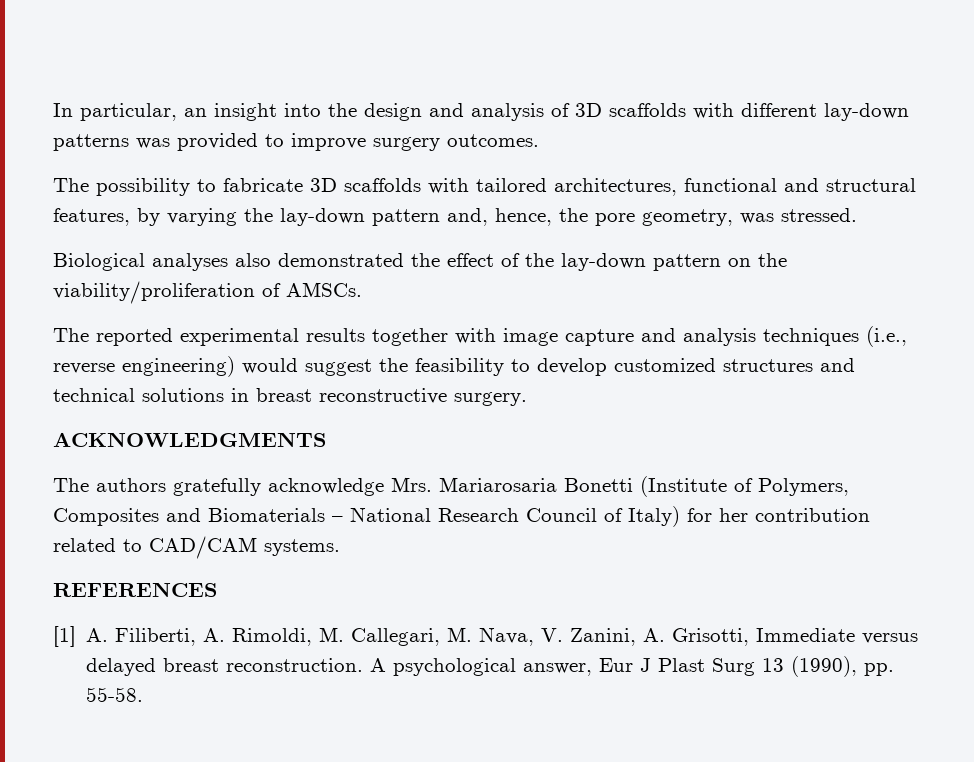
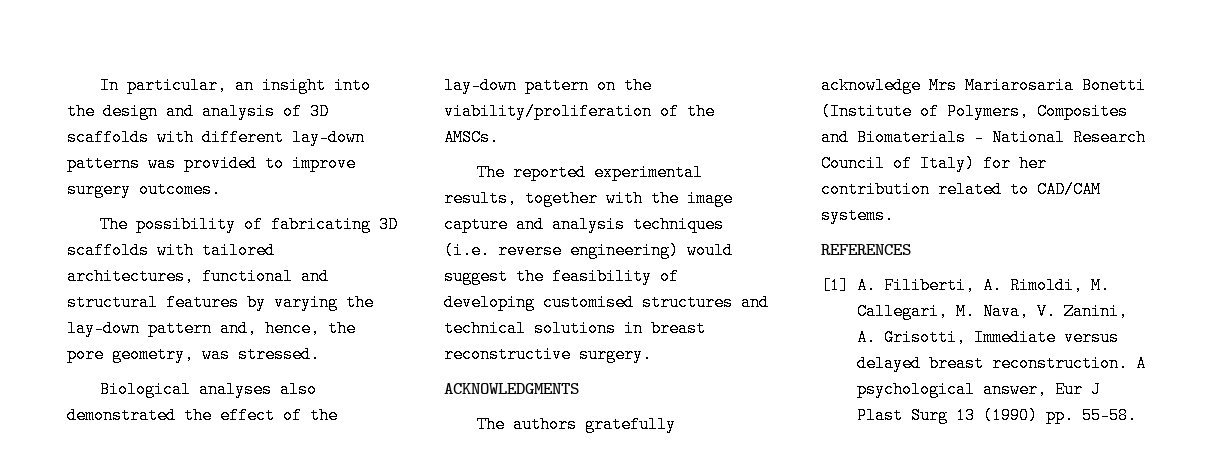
- The possibility to fabricate 3D scaffolds with tailored architectures, functional and structural features, by varying the lay-down pattern and, hence, the pore geometry, was stressed.
+ The possibility of fabricating 3D scaffolds with tailored architectures, functional and structural features by varying the lay-down pattern and, hence, the pore geometry, was stressed.
- Biological analyses also demonstrated the effect of the lay-down pattern on the viability/proliferation of AMSCs.
+ Biological analyses also demonstrated the effect of the lay-down pattern on the viability/proliferation of the AMSCs.
- The reported experimental results together with image capture and analysis techniques (i.e., reverse engineering) would suggest the feasibility to develop customized structures and technical solutions in breast reconstructive surgery.
+ The reported experimental results, together with the image capture and analysis techniques (i.e. reverse engineering) would suggest the feasibility of developing customised structures and technical solutions in breast reconstructive surgery.
- The authors gratefully acknowledge Mrs. Mariarosaria Bonetti (Institute of Polymers, Composites and Biomaterials – National Research Council of Italy) for her contribution related to CAD/CAM systems.
+ The authors gratefully acknowledge Mrs Mariarosaria Bonetti (Institute of Polymers, Composites and Biomaterials – National Research Council of Italy) for her contribution related to CAD/CAM systems.
- A psychological answer, Eur J Plast Surg 13 (1990), pp. 55-58.
+ A psychological answer, Eur J Plast Surg 13 (1990) pp. 55-58.

